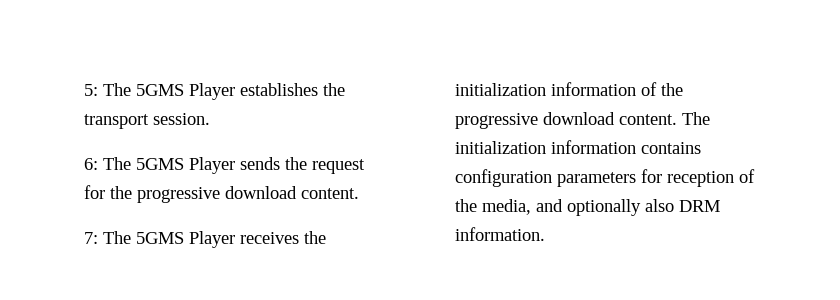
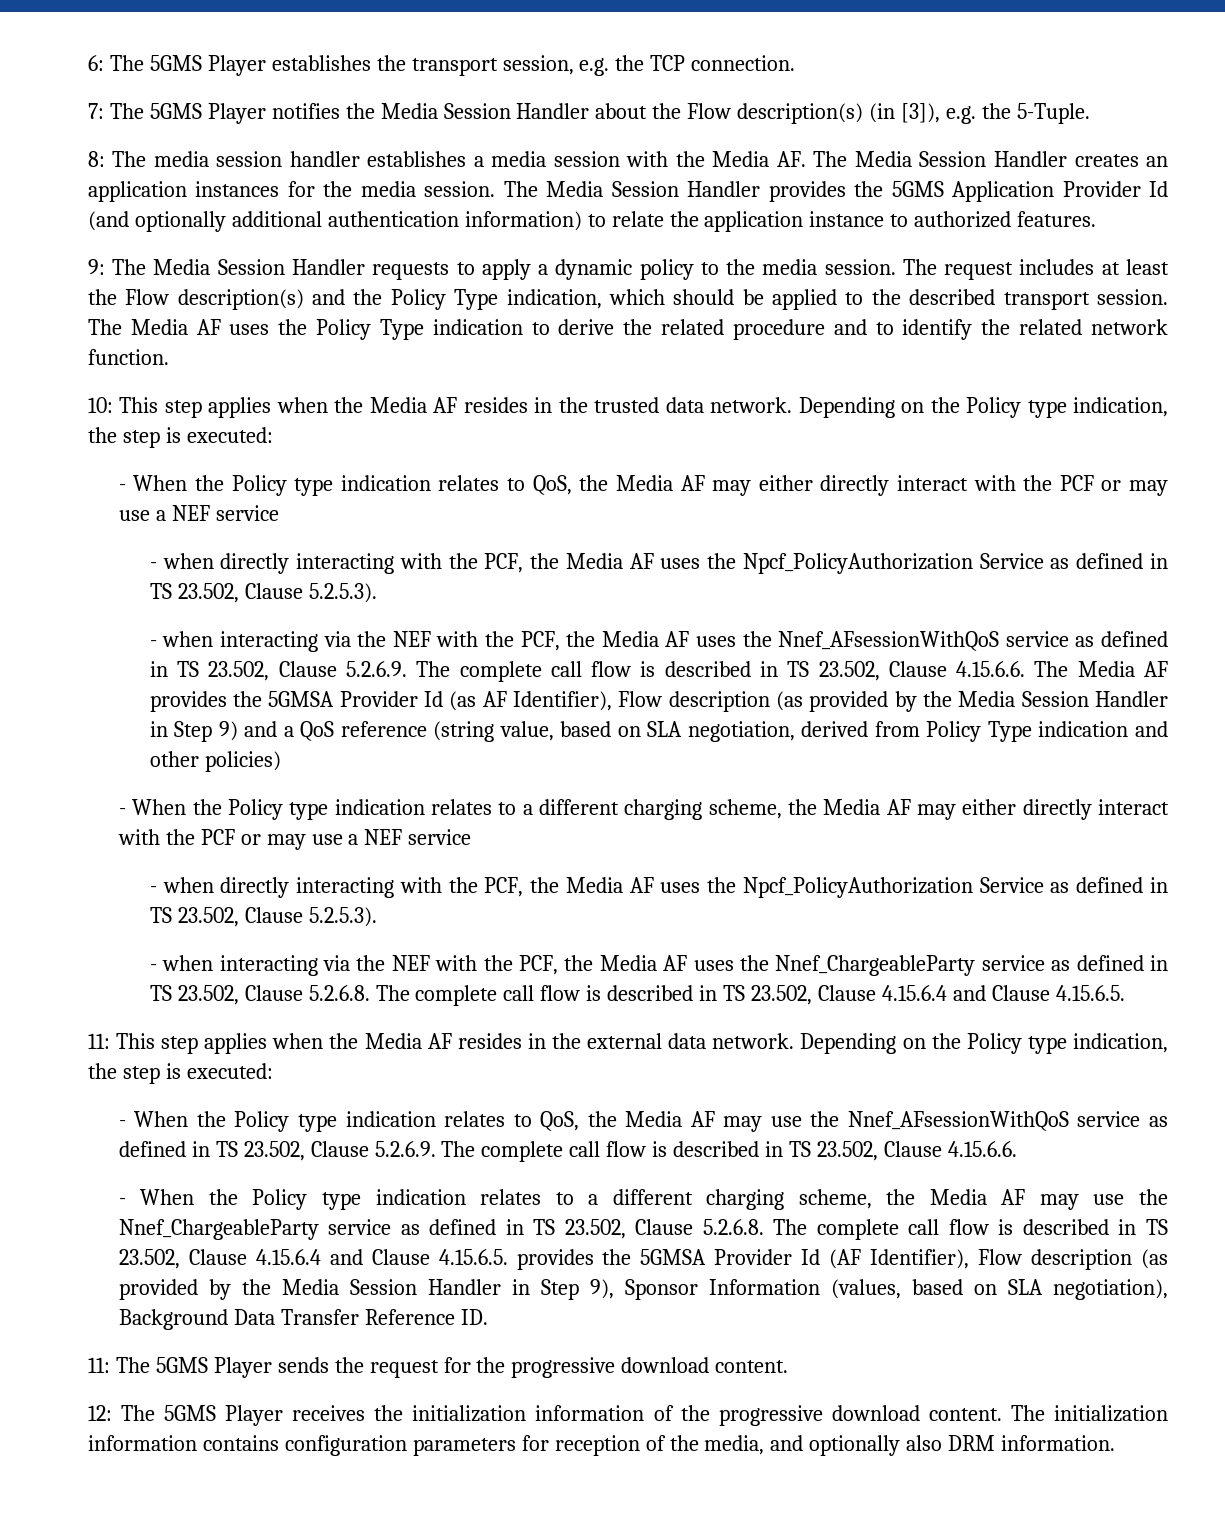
- 5: The 5GMS Player establishes the transport session.
- 6: The 5GMS Player sends the request for the progressive download content.
+ 6: The 5GMS Player establishes the transport session, e.g. the TCP connection.
+ 7: The 5GMS Player notifies the Media Session Handler about the Flow description(s) (in [3]), e.g. the 5-Tuple.
+ 8: The media session handler establishes a media session with the Media AF. The Media Session Handler creates an application instances for the media session. The Media Session Handler provides the 5GMS Application Provider Id (and optionally additional authentication information) to relate the application instance to authorized features.
+ 9: The Media Session Handler requests to apply a dynamic policy to the media session. The request includes at least the Flow description(s) and the Policy Type indication, which should be applied to the described transport session. The Media AF uses the Policy Type indication to derive the related procedure and to identify the related network function.
+ 10: This step applies when the Media AF resides in the trusted data network. Depending on the Policy type indication, the step is executed:
+ - When the Policy type indication relates to QoS, the Media AF may either directly interact with the PCF or may use a NEF service
+ - when directly interacting with the PCF, the Media AF uses the Npcf_PolicyAuthorization Service as defined in TS 23.502, Clause 5.2.5.3).
+ - when interacting via the NEF with the PCF, the Media AF uses the Nnef_AFsessionWithQoS service as defined in TS 23.502, Clause 5.2.6.9. The complete call flow is described in TS 23.502, Clause 4.15.6.6. The Media AF provides the 5GMSA Provider Id (as AF Identifier), Flow description (as provided by the Media Session Handler in Step 9) and a QoS reference (string value, based on SLA negotiation, derived from Policy Type indication and other policies)
+ - When the Policy type indication relates to a different charging scheme, the Media AF may either directly interact with the PCF or may use a NEF service
+ - when directly interacting with the PCF, the Media AF uses the Npcf_PolicyAuthorization Service as defined in TS 23.502, Clause 5.2.5.3).
+ - when interacting via the NEF with the PCF, the Media AF uses the Nnef_ChargeableParty service as defined in TS 23.502, Clause 5.2.6.8. The complete call flow is described in TS 23.502, Clause 4.15.6.4 and Clause 4.15.6.5.
+ 11: This step applies when the Media AF resides in the external data network. Depending on the Policy type indication, the step is executed:
+ - When the Policy type indication relates to QoS, the Media AF may use the Nnef_AFsessionWithQoS service as defined in TS 23.502, Clause 5.2.6.9. The complete call flow is described in TS 23.502, Clause 4.15.6.6.
+ - When the Policy type indication relates to a different charging scheme, the Media AF may use the Nnef_ChargeableParty service as defined in TS 23.502, Clause 5.2.6.8. The complete call flow is described in TS 23.502, Clause 4.15.6.4 and Clause 4.15.6.5. provides the 5GMSA Provider Id (AF Identifier), Flow description (as provided by the Media Session Handler in Step 9), Sponsor Information (values, based on SLA negotiation), Background Data Transfer Reference ID.
+ 11: The 5GMS Player sends the request for the progressive download content.
- 7: The 5GMS Player receives the initialization information of the progressive download content.
+ 12: The 5GMS Player receives the initialization information of the progressive download content.

